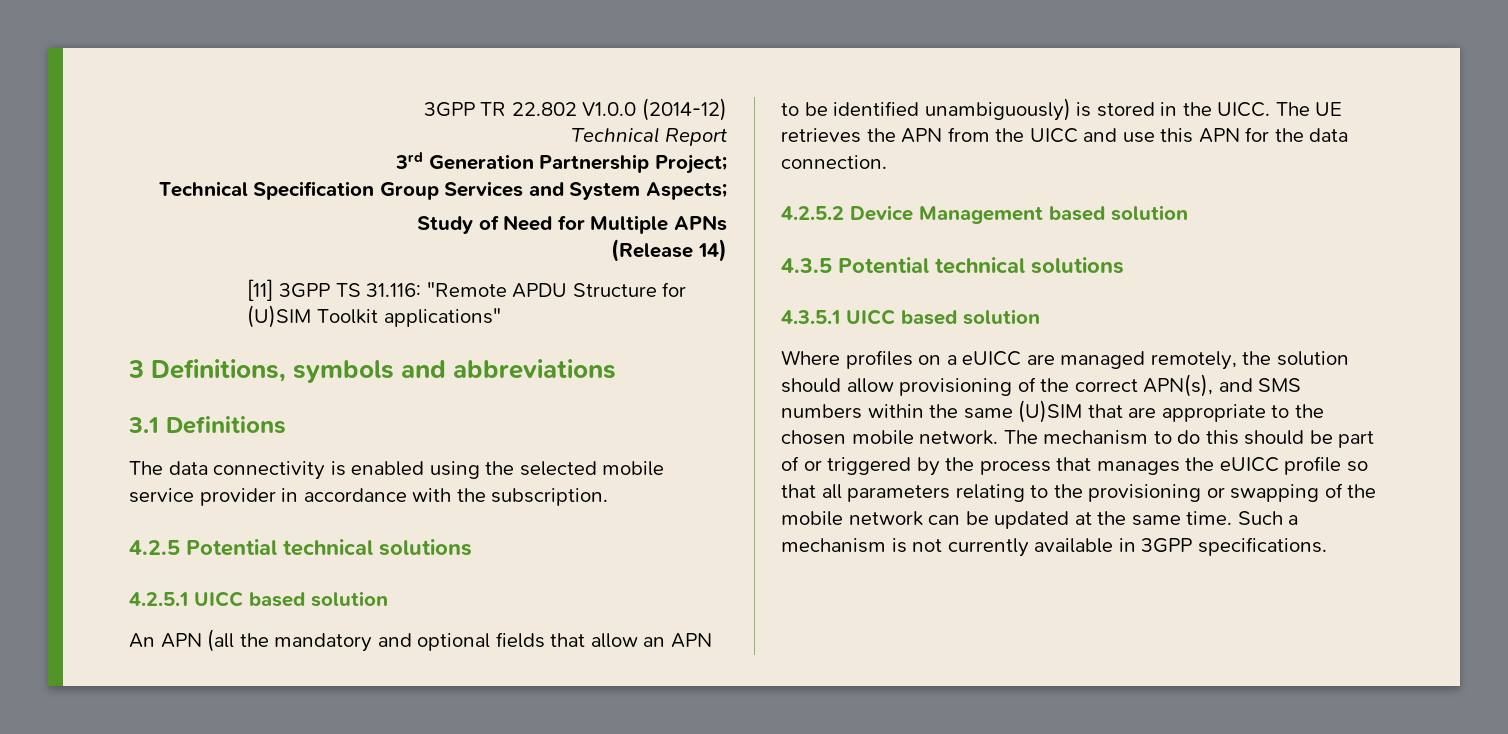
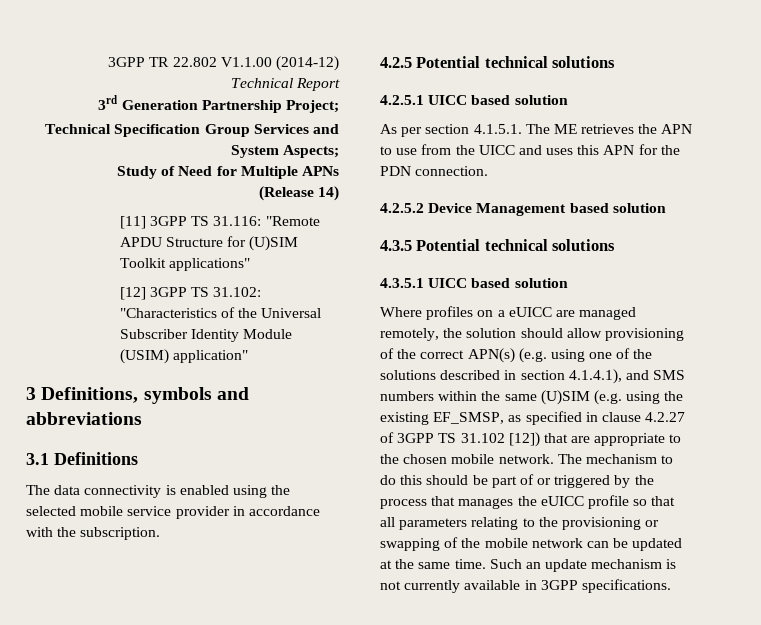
- 3GPP TR 22.802 V1.0.0 (2014-12)
+ 3GPP TR 22.802 V1.1.00 (2014-12)
+ [12] 3GPP TS 31.102: "Characteristics of the Universal Subscriber Identity Module (USIM) application"
- An APN (all the mandatory and optional fields that allow an APN to be identified unambiguously) is stored in the UICC. The UE retrieves the APN from the UICC and use this APN for the data connection.
+ As per section 4.1.5.1. The ME retrieves the APN to use from the UICC and uses this APN for the PDN connection.
- Where profiles on a eUICC are managed remotely, the solution should allow provisioning of the correct APN(s), and SMS numbers within the same (U)SIM that are appropriate to the chosen mobile network.
+ Where profiles on a eUICC are managed remotely, the solution should allow provisioning of the correct APN(s) (e.g. using one of the solutions described in section 4.1.4.1), and SMS numbers within the same (U)SIM (e.g. using the existing EF_SMSP, as specified in clause 4.2.27 of 3GPP TS 31.102 [12]) that are appropriate to the chosen mobile network.
- Such a mechanism is not currently available in 3GPP specifications.
+ Such an update mechanism is not currently available in 3GPP specifications.

